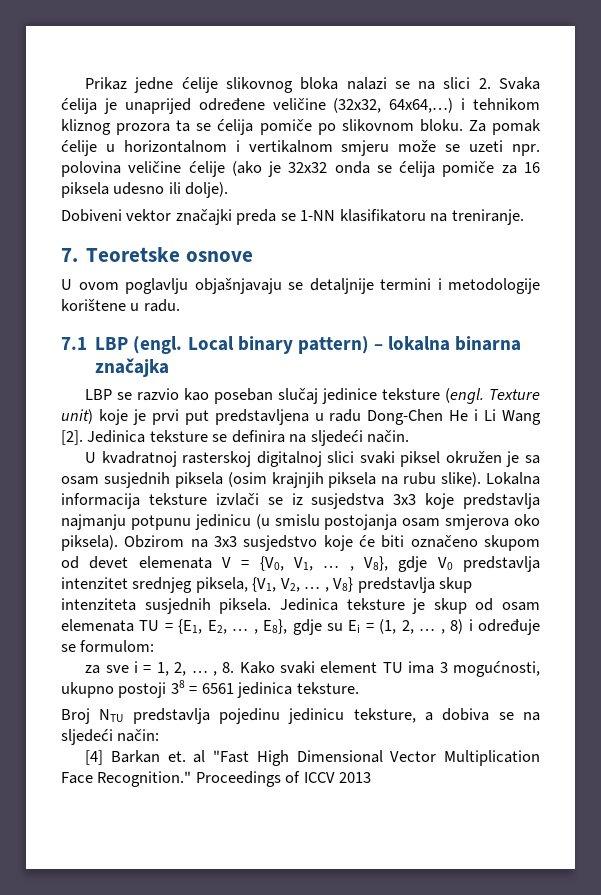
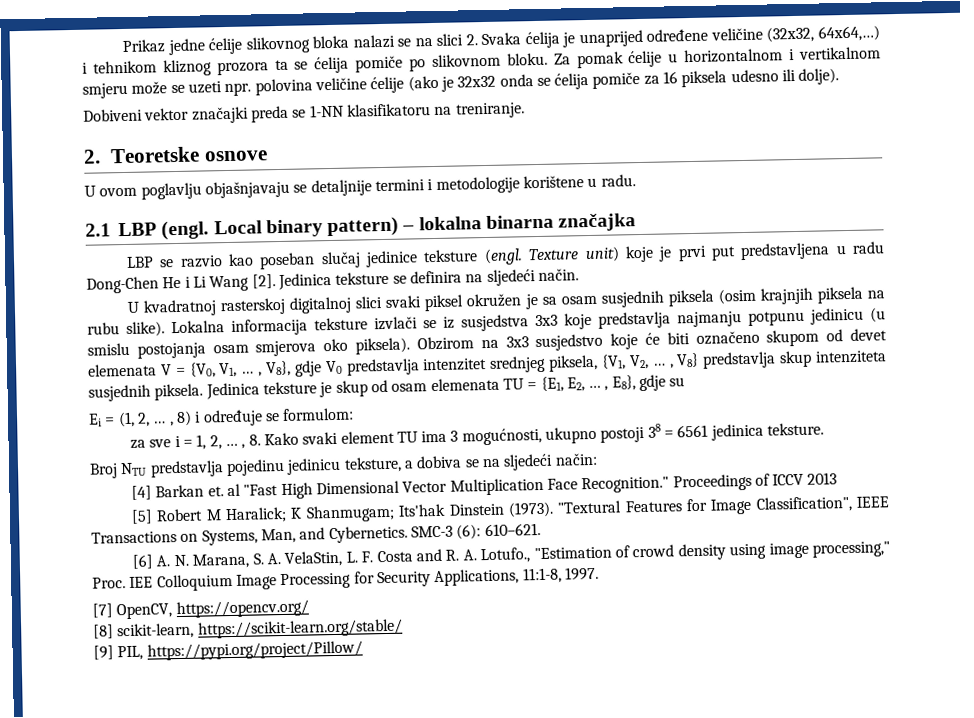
- 7. Teoretske osnove
+ 2. Teoretske osnove
- 7.1 LBP (engl.
+ 2.1 LBP (engl.
- Jedinica teksture je skup od osam elemenata TU = {E1, E2, … , E8}, gdje su Ei = (1, 2, … , 8) i određuje se formulom:
+ Jedinica teksture je skup od osam elemenata TU = {E1, E2, … , E8}, gdje su
+ Ei = (1, 2, … , 8) i određuje se formulom:
+ [5] Robert M Haralick; K Shanmugam; Its'hak Dinstein (1973). "Textural Features for Image Classification", IEEE Transactions on Systems, Man, and Cybernetics. SMC-3 (6): 610–621.
+ [6] A. N. Marana, S. A. VelaStin, L. F. Costa and R. A. Lotufo., "Estimation of crowd density using image processing," Proc. IEE Colloquium Image Processing for Security Applications, 11:1-8, 1997.
+ [7] OpenCV, https://opencv.org/
+ [8] scikit-learn, https://scikit-learn.org/stable/
+ [9] PIL, https://pypi.org/project/Pillow/

